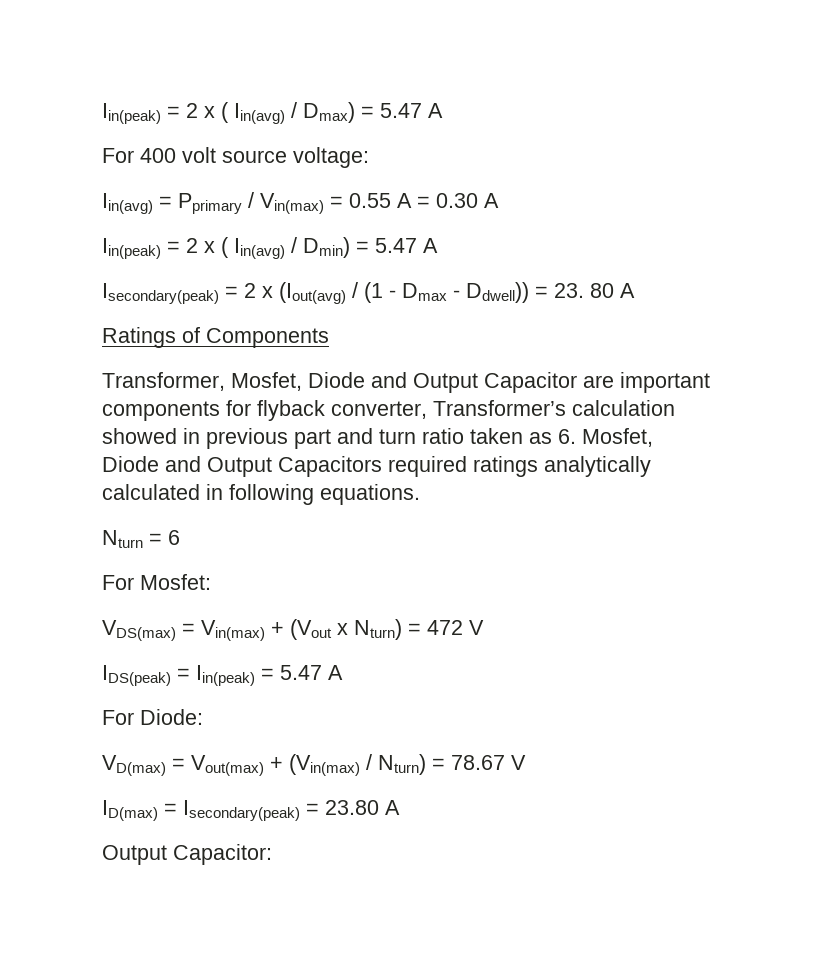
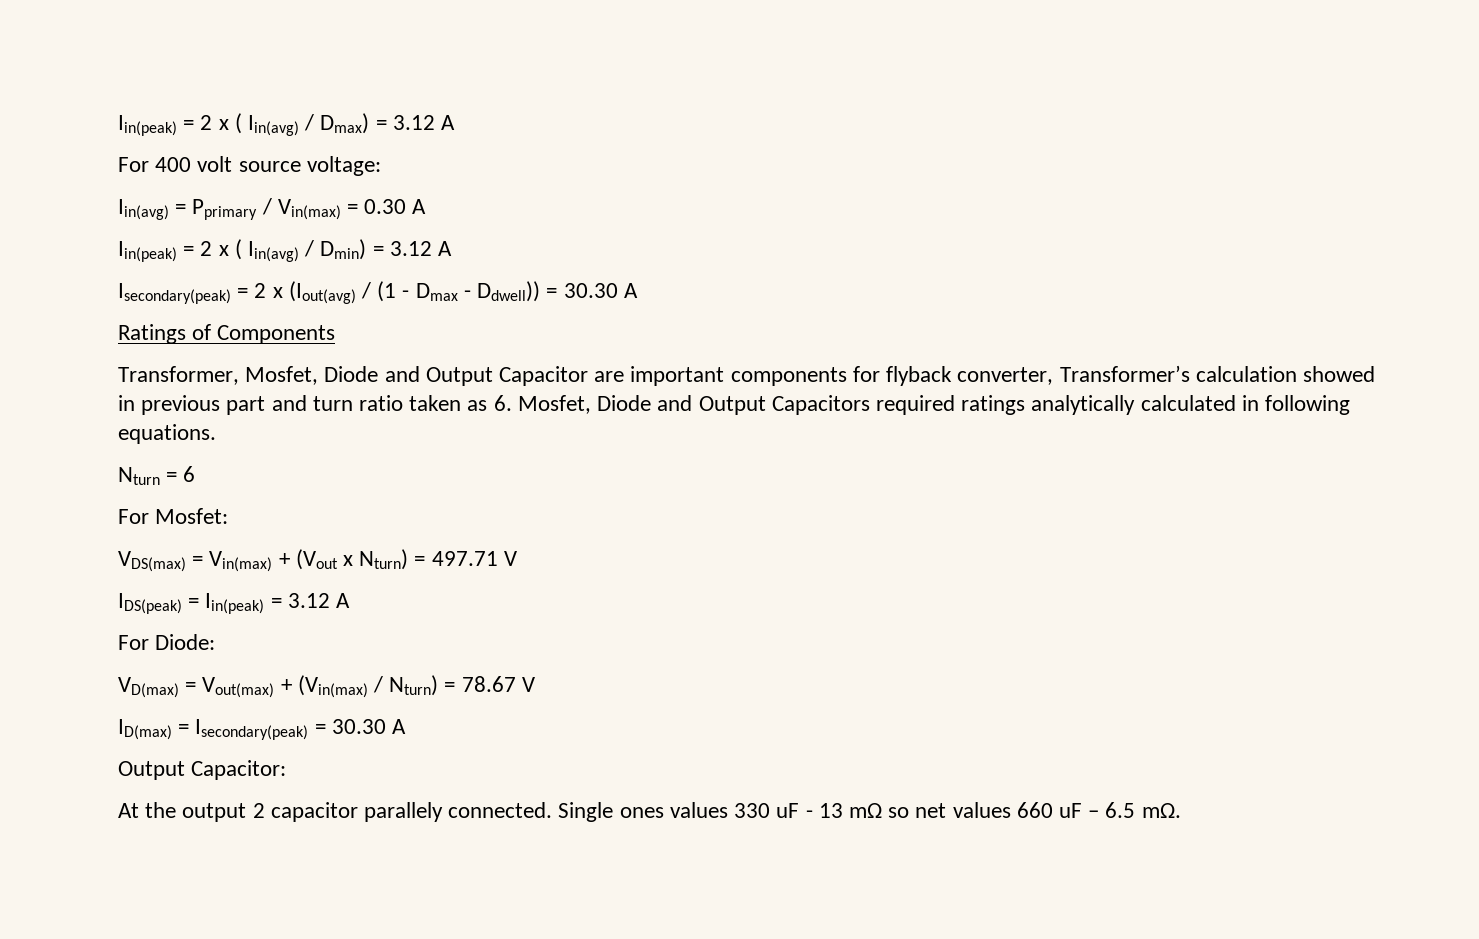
- Iin(peak) = 2 x ( Iin(avg) / Dmax) = 5.47 A
+ Iin(peak) = 2 x ( Iin(avg) / Dmax) = 3.12 A
- Iin(avg) = Pprimary / Vin(max) = 0.55 A = 0.30 A
+ Iin(avg) = Pprimary / Vin(max) = 0.30 A
- Iin(peak) = 2 x ( Iin(avg) / Dmin) = 5.47 A
+ Iin(peak) = 2 x ( Iin(avg) / Dmin) = 3.12 A
- Isecondary(peak) = 2 x (Iout(avg) / (1 - Dmax - Ddwell)) = 23. 80 A
+ Isecondary(peak) = 2 x (Iout(avg) / (1 - Dmax - Ddwell)) = 30.30 A
- VDS(max) = Vin(max) + (Vout x Nturn) = 472 V
+ VDS(max) = Vin(max) + (Vout x Nturn) = 497.71 V
- IDS(peak) = Iin(peak) = 5.47 A
+ IDS(peak) = Iin(peak) = 3.12 A
- ID(max) = Isecondary(peak) = 23.80 A
+ ID(max) = Isecondary(peak) = 30.30 A
+ At the output 2 capacitor parallely connected. Single ones values 330 uF - 13 mΩ so net values 660 uF – 6.5 mΩ.

